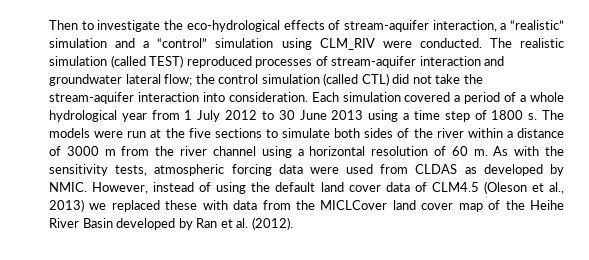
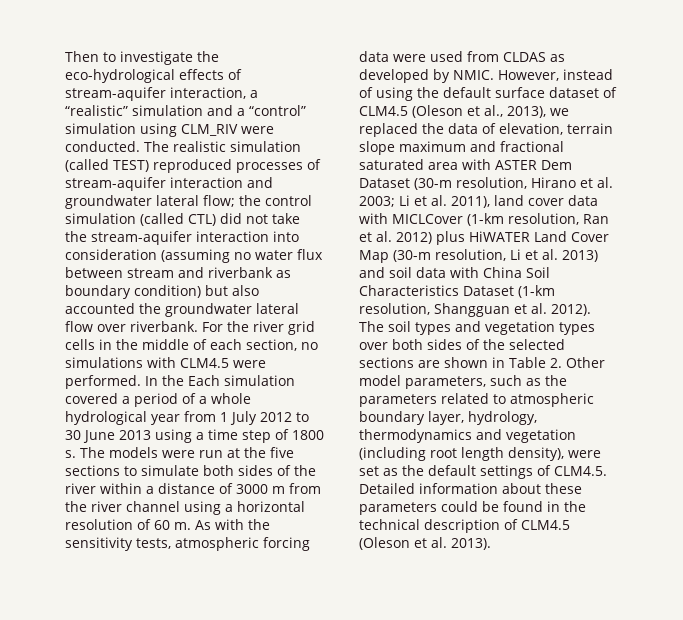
- The realistic simulation (called TEST) reproduced processes of stream-aquifer interaction and groundwater lateral flow; the control simulation (called CTL) did not take the stream-aquifer interaction into consideration. Each simulation covered a period of a whole hydrological year from 1 July 2012 to 30 June 2013 using a time step of 1800 s.
+ The realistic simulation (called TEST) reproduced processes of stream-aquifer interaction and groundwater lateral flow; the control simulation (called CTL) did not take the stream-aquifer interaction into consideration (assuming no water flux between stream and riverbank as boundary condition) but also accounted the groundwater lateral flow over riverbank. For the river grid cells in the middle of each section, no simulations with CLM4.5 were performed. In the Each simulation covered a period of a whole hydrological year from 1 July 2012 to 30 June 2013 using a time step of 1800 s.
- However, instead of using the default land cover data of CLM4.5 (Oleson et al., 2013) we replaced these with data from the MICLCover land cover map of the Heihe River Basin developed by Ran et al. (2012).
+ However, instead of using the default surface dataset of CLM4.5 (Oleson et al., 2013), we replaced the data of elevation, terrain slope maximum and fractional saturated area with ASTER Dem Dataset (30-m resolution, Hirano et al. 2003; Li et al. 2011), land cover data with MICLCover (1-km resolution, Ran et al. 2012) plus HiWATER Land Cover Map (30-m resolution, Li et al. 2013) and soil data with China Soil Characteristics Dataset (1-km resolution, Shangguan et al. 2012). The soil types and vegetation types over both sides of the selected sections are shown in Table 2. Other model parameters, such as the parameters related to atmospheric boundary layer, hydrology, thermodynamics and vegetation (including root length density), were set as the default settings of CLM4.5. Detailed information about these parameters could be found in the technical description of CLM4.5 (Oleson et al. 2013).

